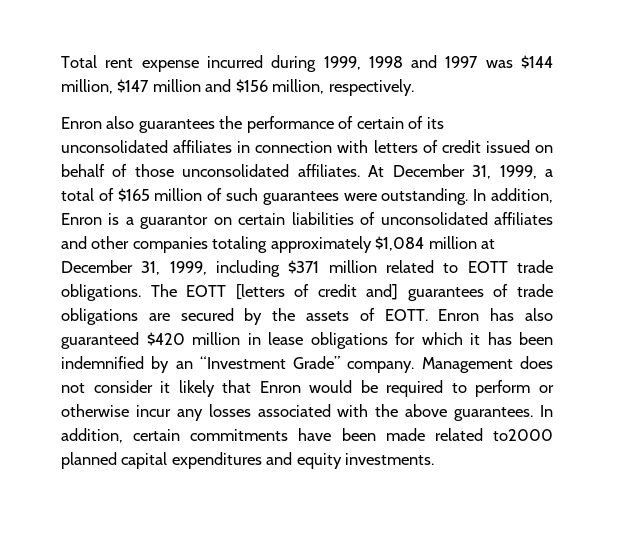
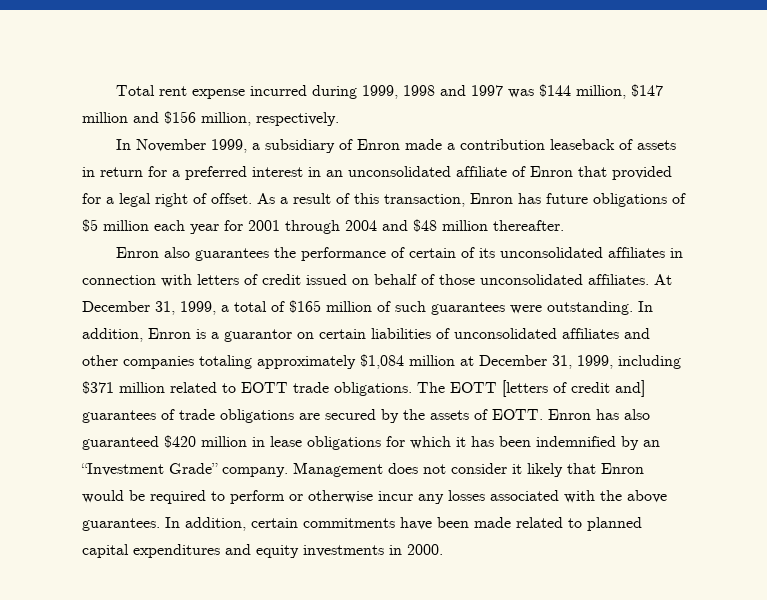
+ In November 1999, a subsidiary of Enron made a contribution leaseback of assets in return for a preferred interest in an unconsolidated affiliate of Enron that provided for a legal right of offset. As a result of this transaction, Enron has future obligations of $5 million each year for 2001 through 2004 and $48 million thereafter.
- In addition, certain commitments have been made related to2000 planned capital expenditures and equity investments.
+ In addition, certain commitments have been made related to planned capital expenditures and equity investments in 2000.

